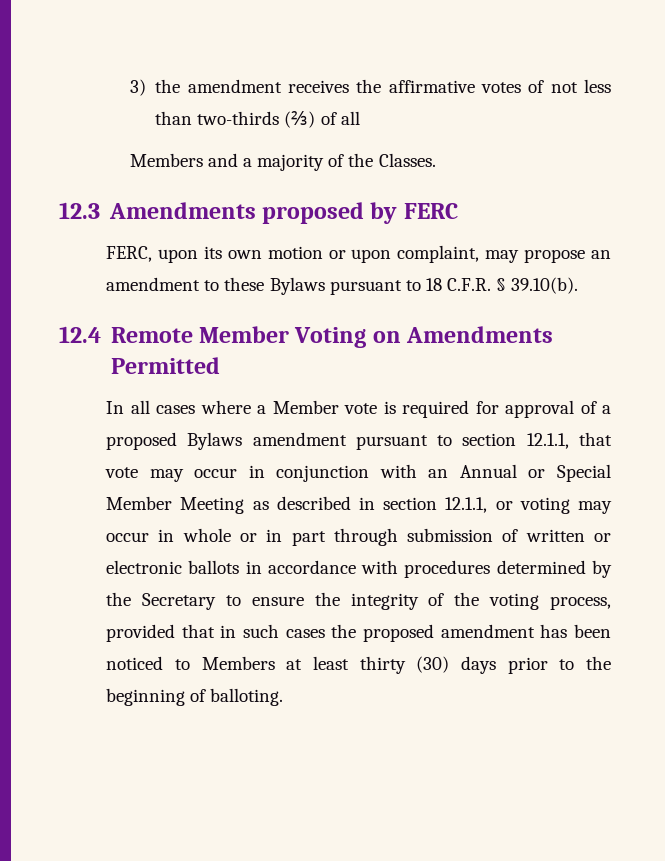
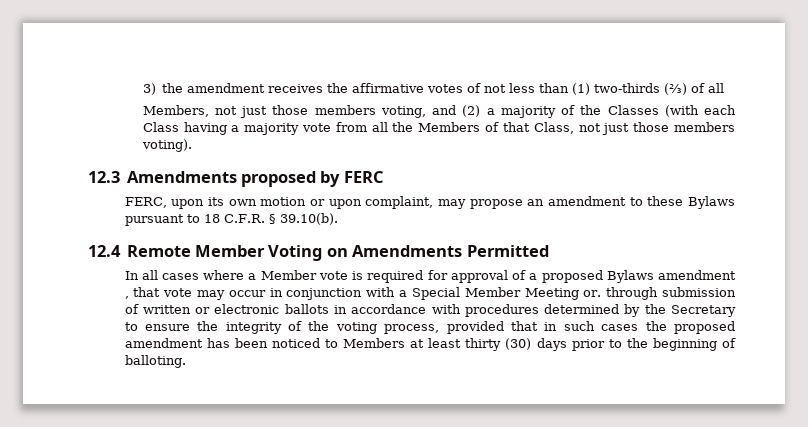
- 3) the amendment receives the affirmative votes of not less than two-thirds (⅔) of all
+ 3) the amendment receives the affirmative votes of not less than (1) two-thirds (⅔) of all
- Members and a majority of the Classes.
+ Members, not just those members voting, and (2) a majority of the Classes (with each Class having a majority vote from all the Members of that Class, not just those members voting).
- In all cases where a Member vote is required for approval of a proposed Bylaws amendment pursuant to section 12.1.1, that vote may occur in conjunction with an Annual or Special Member Meeting as described in section 12.1.1, or voting may occur in whole or in part through submission of written or electronic ballots in accordance with procedures determined by the Secretary to ensure the integrity of the voting process, provided that in such cases the proposed amendment has been noticed to Members at least thirty (30) days prior to the beginning of balloting.
+ In all cases where a Member vote is required for approval of a proposed Bylaws amendment , that vote may occur in conjunction with a Special Member Meeting or. through submission of written or electronic ballots in accordance with procedures determined by the Secretary to ensure the integrity of the voting process, provided that in such cases the proposed amendment has been noticed to Members at least thirty (30) days prior to the beginning of balloting.

